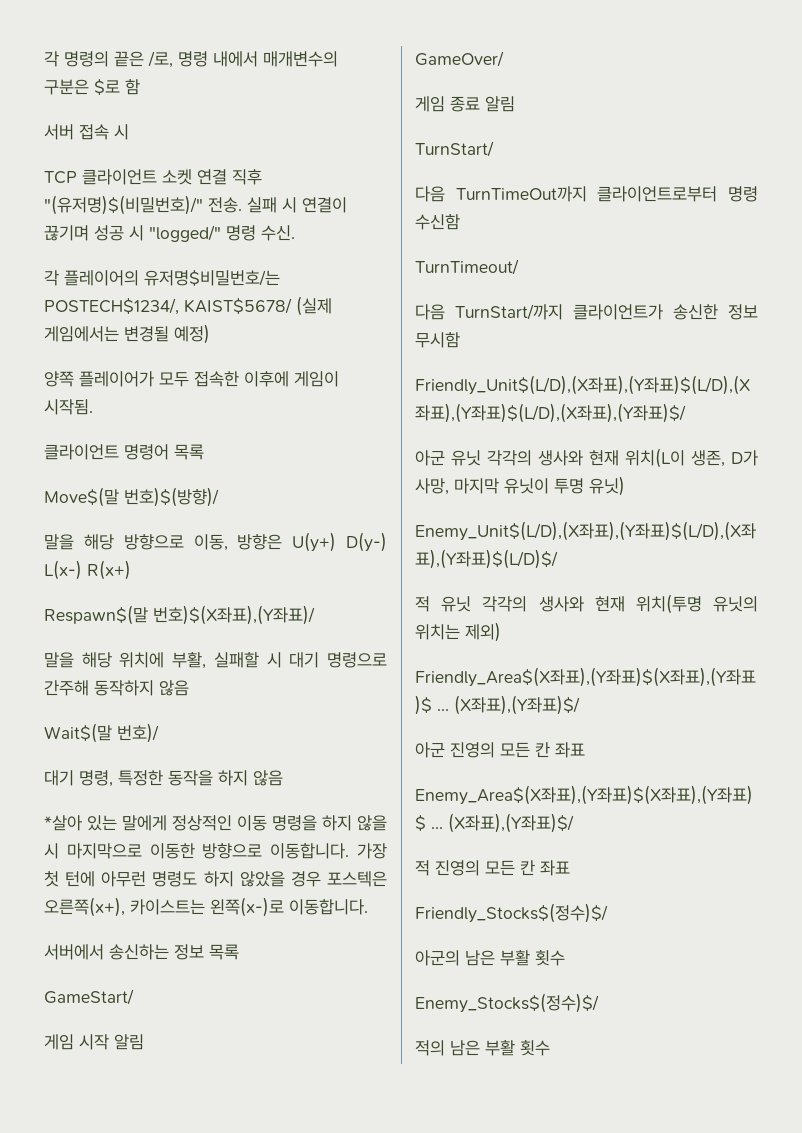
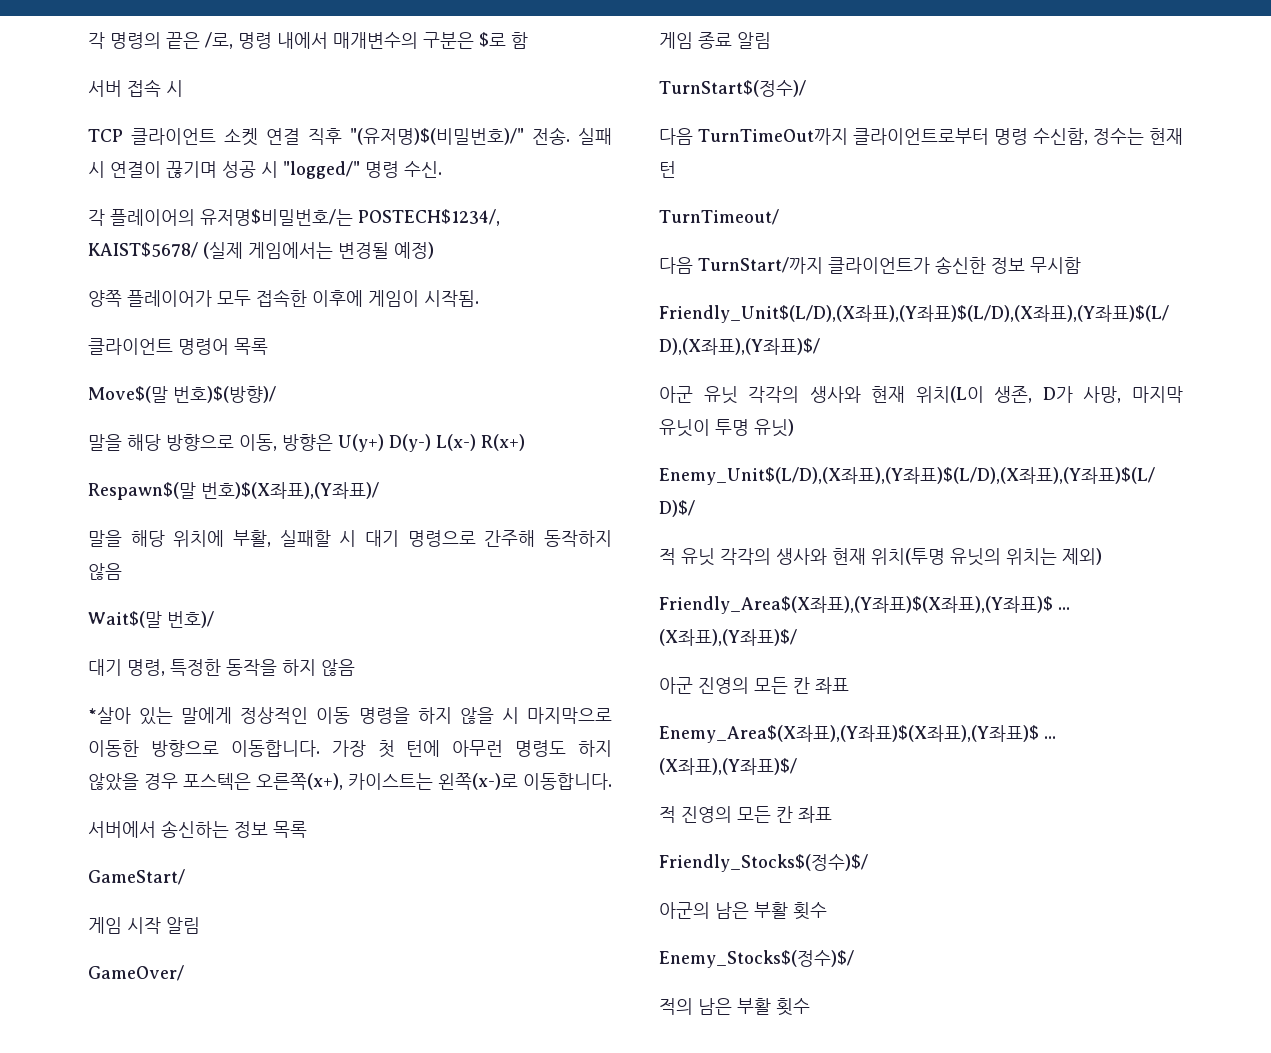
- TurnStart/
+ TurnStart$(정수)/
- 다음 TurnTimeOut까지 클라이언트로부터 명령 수신함
+ 다음 TurnTimeOut까지 클라이언트로부터 명령 수신함, 정수는 현재 턴

